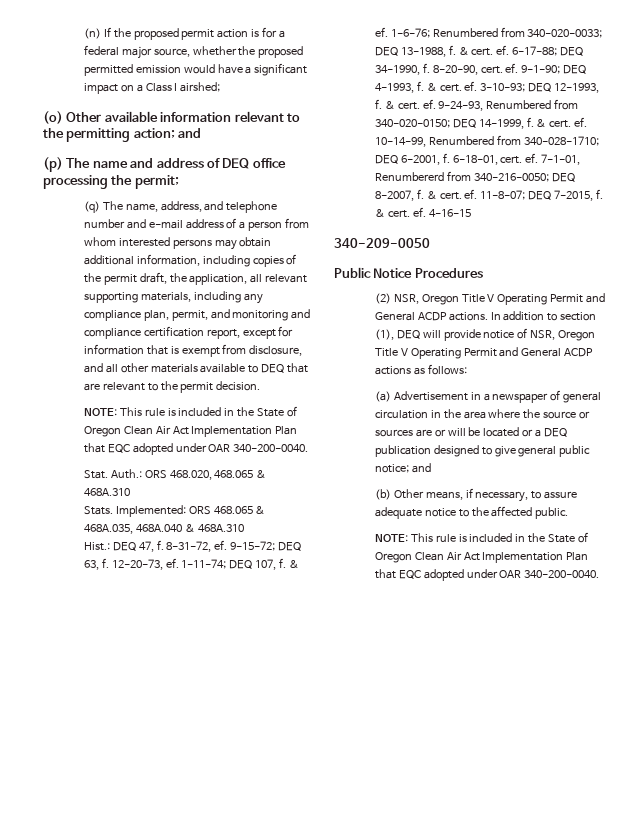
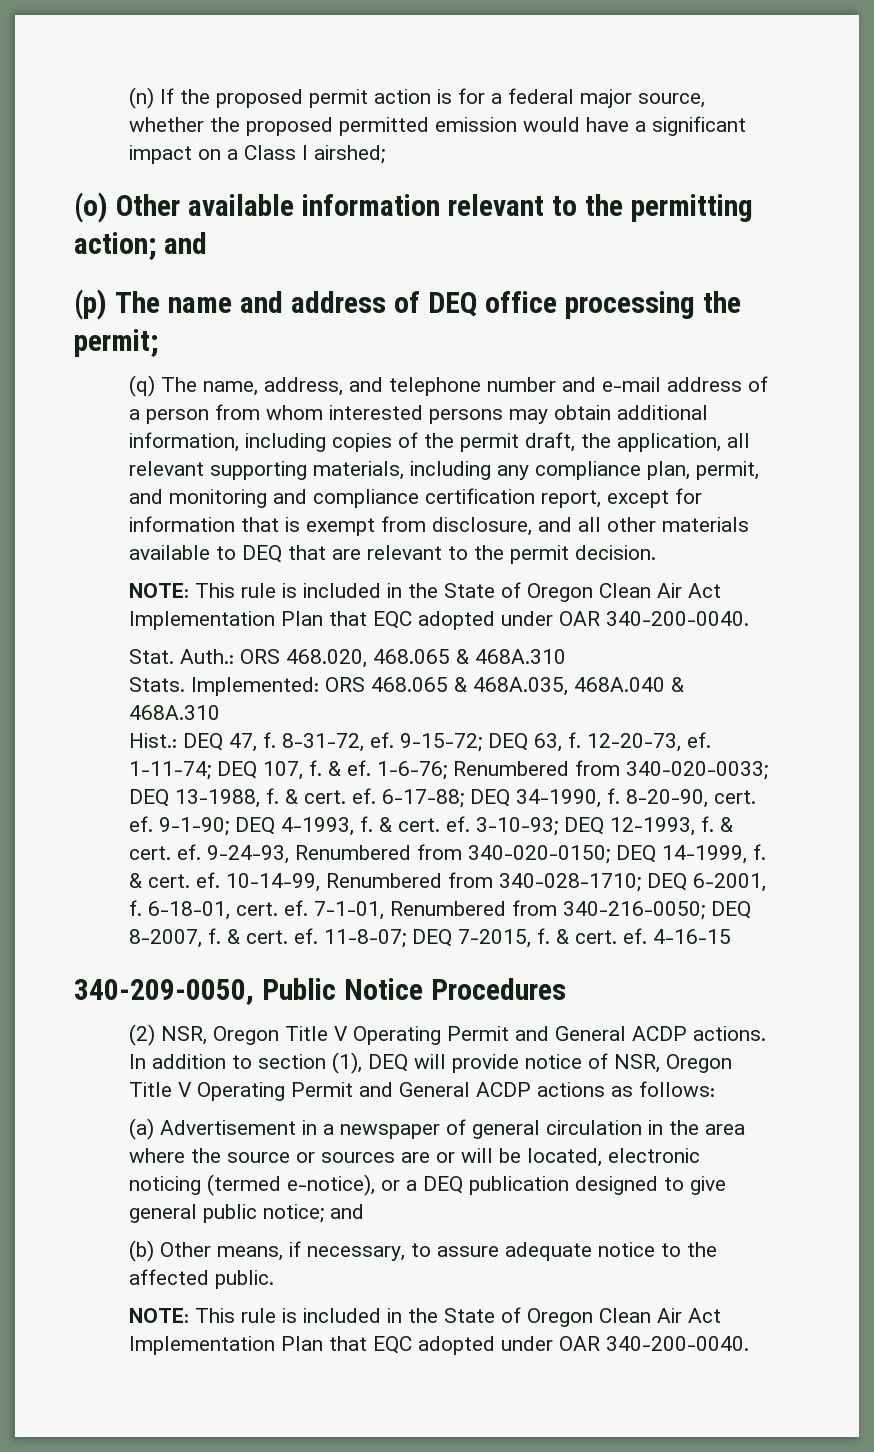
- 7-1-01, Renumbererd from 340-216-0050; DEQ 8-2007, f.
+ 7-1-01, Renumbered from 340-216-0050; DEQ 8-2007, f.
- 340-209-0050
- Public Notice Procedures
+ 340-209-0050, Public Notice Procedures
- (a) Advertisement in a newspaper of general circulation in the area where the source or sources are or will be located or a DEQ publication designed to give general public notice; and
+ (a) Advertisement in a newspaper of general circulation in the area where the source or sources are or will be located, electronic noticing (termed e-notice), or a DEQ publication designed to give general public notice; and

